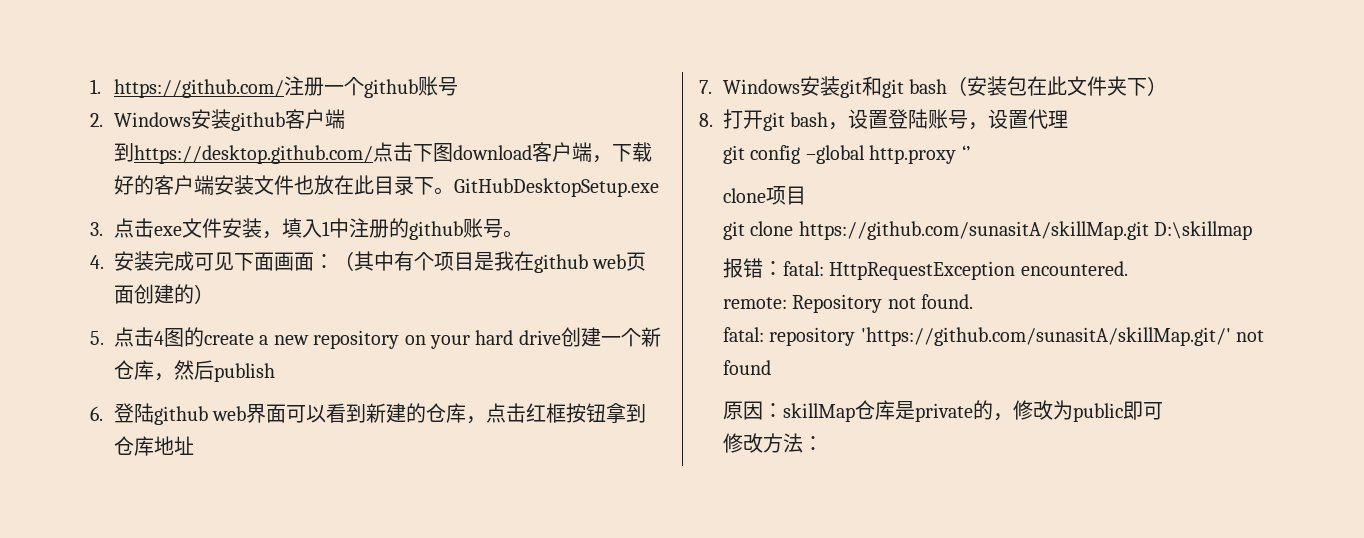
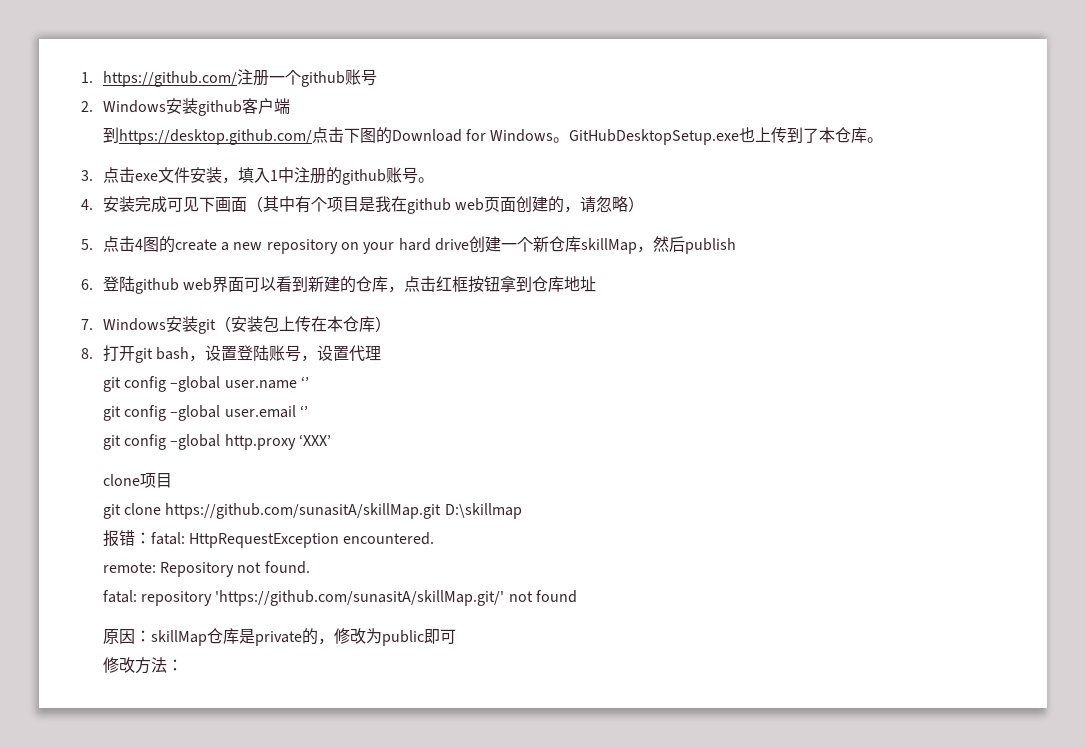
- 到https://desktop.github.com/点击下图download客户端，下载好的客户端安装文件也放在此目录下。GitHubDesktopSetup.exe
+ 到https://desktop.github.com/点击下图的Download for Windows。GitHubDesktopSetup.exe也上传到了本仓库。
- 4.安装完成可见下面画面：（其中有个项目是我在github web页面创建的）
+ 4.安装完成可见下画面（其中有个项目是我在github web页面创建的，请忽略）
- 5.点击4图的create a new repository on your hard drive创建一个新仓库，然后publish
+ 5.点击4图的create a new repository on your hard drive创建一个新仓库skillMap，然后publish
- 7. Windows安装git和git bash（安装包在此文件夹下）
+ 7. Windows安装git（安装包上传在本仓库）
+ git config –global user.name ‘’
+ git config –global user.email ‘’
- git config –global http.proxy ‘’
+ git config –global http.proxy ‘XXX’

